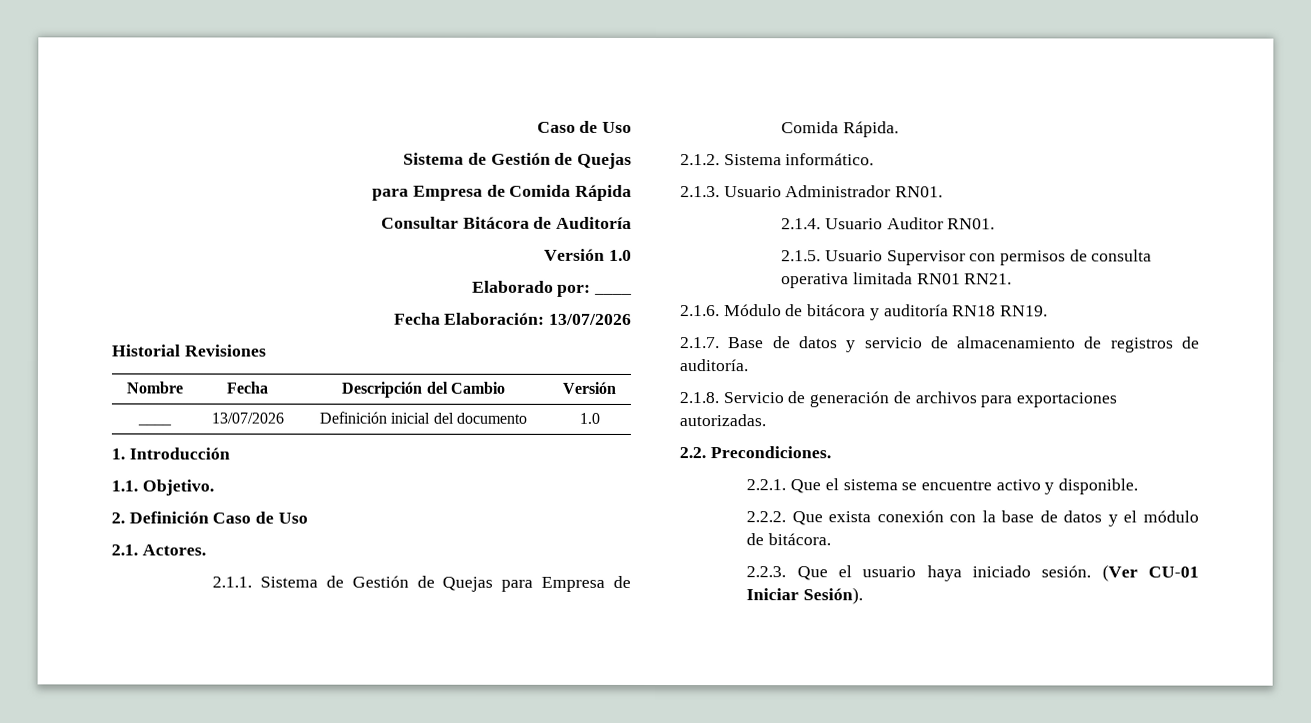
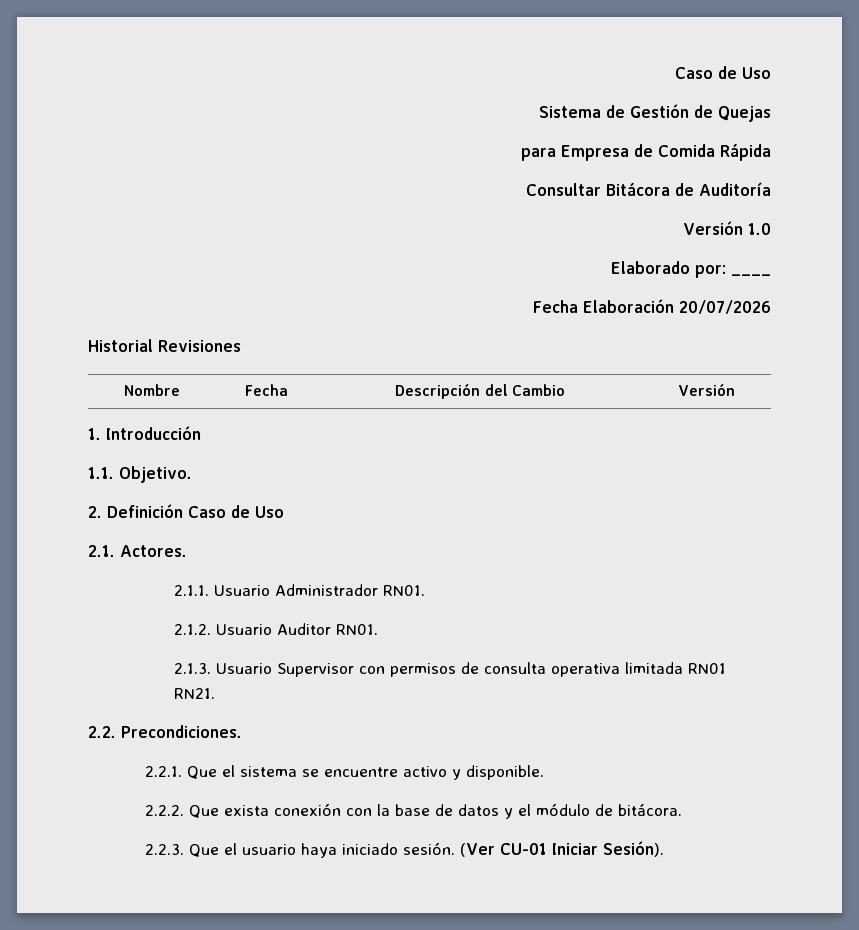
- Fecha Elaboración: 13/07/2026
+ Fecha Elaboración 20/07/2026
- ____ | 13/07/2026 | Definición inicial del documento | 1.0
- 2.1.1. Sistema de Gestión de Quejas para Empresa de Comida Rápida.
- 2.1.2. Sistema informático.
- 2.1.3. Usuario Administrador RN01.
+ 2.1.1. Usuario Administrador RN01.
- 2.1.4. Usuario Auditor RN01.
+ 2.1.2. Usuario Auditor RN01.
- 2.1.5. Usuario Supervisor con permisos de consulta operativa limitada RN01 RN21.
+ 2.1.3. Usuario Supervisor con permisos de consulta operativa limitada RN01 RN21.
- 2.1.6. Módulo de bitácora y auditoría RN18 RN19.
- 2.1.7. Base de datos y servicio de almacenamiento de registros de auditoría.
- 2.1.8. Servicio de generación de archivos para exportaciones autorizadas.

